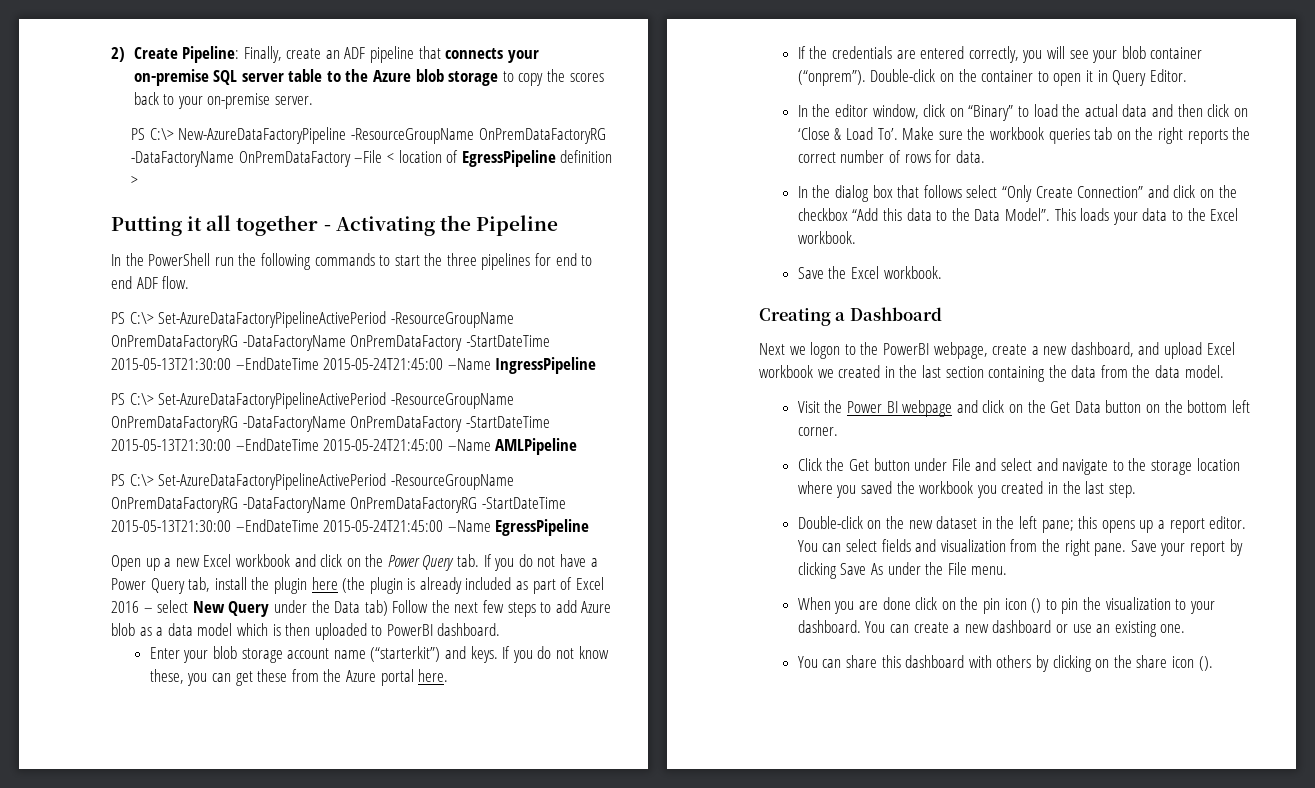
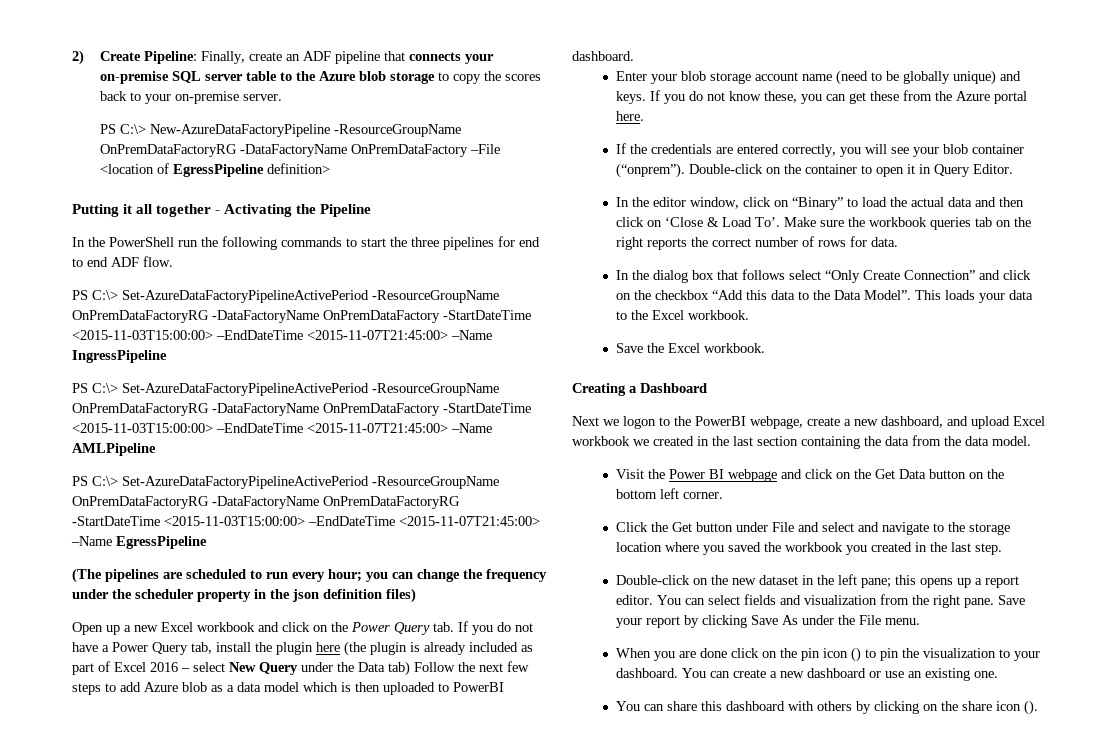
- PS C:\> New-AzureDataFactoryPipeline -ResourceGroupName OnPremDataFactoryRG -DataFactoryName OnPremDataFactory –File < location of EgressPipeline definition >
+ PS C:\> New-AzureDataFactoryPipeline -ResourceGroupName OnPremDataFactoryRG -DataFactoryName OnPremDataFactory –File <location of EgressPipeline definition>
- PS C:\> Set-AzureDataFactoryPipelineActivePeriod -ResourceGroupName OnPremDataFactoryRG -DataFactoryName OnPremDataFactory -StartDateTime 2015-05-13T21:30:00 –EndDateTime 2015-05-24T21:45:00 –Name IngressPipeline
+ PS C:\> Set-AzureDataFactoryPipelineActivePeriod -ResourceGroupName OnPremDataFactoryRG -DataFactoryName OnPremDataFactory -StartDateTime <2015-11-03T15:00:00> –EndDateTime <2015-11-07T21:45:00> –Name IngressPipeline
- PS C:\> Set-AzureDataFactoryPipelineActivePeriod -ResourceGroupName OnPremDataFactoryRG -DataFactoryName OnPremDataFactory -StartDateTime 2015-05-13T21:30:00 –EndDateTime 2015-05-24T21:45:00 –Name AMLPipeline
+ PS C:\> Set-AzureDataFactoryPipelineActivePeriod -ResourceGroupName OnPremDataFactoryRG -DataFactoryName OnPremDataFactory -StartDateTime <2015-11-03T15:00:00> –EndDateTime <2015-11-07T21:45:00> –Name AMLPipeline
- PS C:\> Set-AzureDataFactoryPipelineActivePeriod -ResourceGroupName OnPremDataFactoryRG -DataFactoryName OnPremDataFactoryRG -StartDateTime 2015-05-13T21:30:00 –EndDateTime 2015-05-24T21:45:00 –Name EgressPipeline
+ PS C:\> Set-AzureDataFactoryPipelineActivePeriod -ResourceGroupName OnPremDataFactoryRG -DataFactoryName OnPremDataFactoryRG -StartDateTime <2015-11-03T15:00:00> –EndDateTime <2015-11-07T21:45:00> –Name EgressPipeline
+ (The pipelines are scheduled to run every hour; you can change the frequency under the scheduler property in the json definition files)
- Enter your blob storage account name (“starterkit”) and keys.
+ Enter your blob storage account name (need to be globally unique) and keys.

